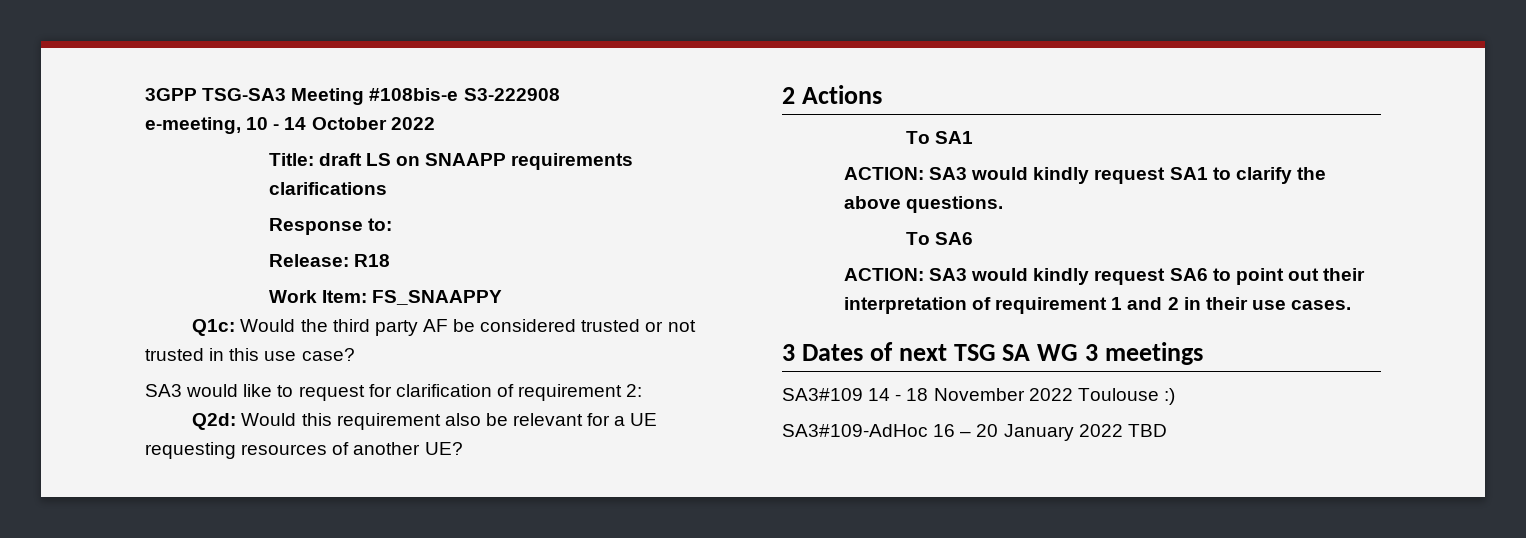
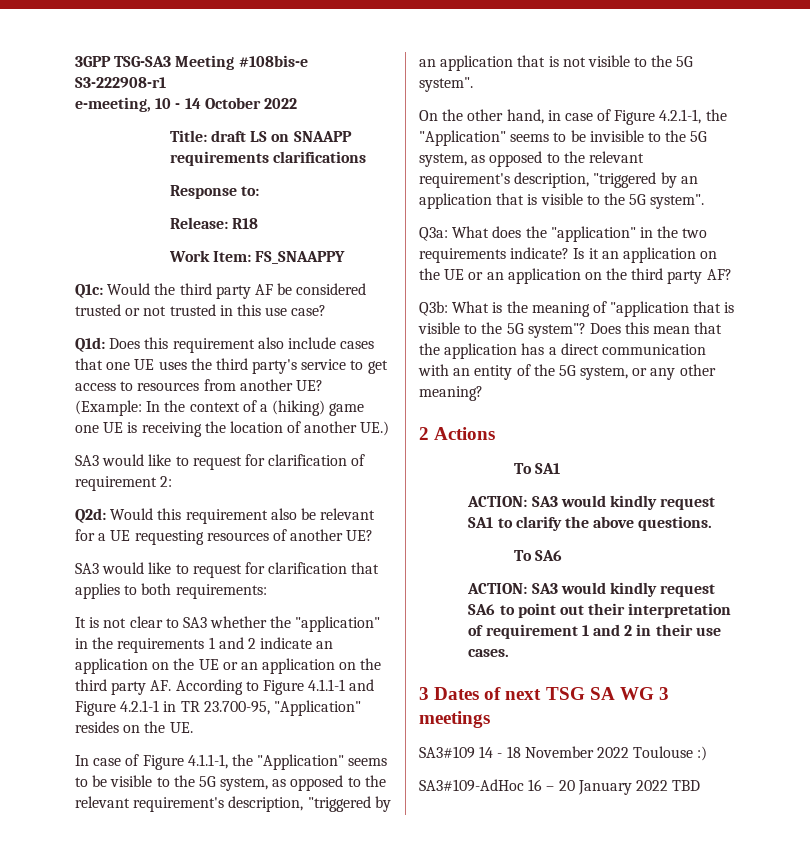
- 3GPP TSG-SA3 Meeting #108bis-e S3-222908
+ 3GPP TSG-SA3 Meeting #108bis-e S3-222908-r1
+ Q1d: Does this requirement also include cases that one UE uses the third party's service to get access to resources from another UE? (Example: In the context of a (hiking) game one UE is receiving the location of another UE.)
+ SA3 would like to request for clarification that applies to both requirements:
+ It is not clear to SA3 whether the "application" in the requirements 1 and 2 indicate an application on the UE or an application on the third party AF. According to Figure 4.1.1-1 and Figure 4.2.1-1 in TR 23.700-95, "Application" resides on the UE.
+ In case of Figure 4.1.1-1, the "Application" seems to be visible to the 5G system, as opposed to the relevant requirement's description, "triggered by an application that is not visible to the 5G system".
+ On the other hand, in case of Figure 4.2.1-1, the "Application" seems to be invisible to the 5G system, as opposed to the relevant requirement's description, "triggered by an application that is visible to the 5G system".
+ Q3a: What does the "application" in the two requirements indicate? Is it an application on the UE or an application on the third party AF?
+ Q3b: What is the meaning of "application that is visible to the 5G system"? Does this mean that the application has a direct communication with an entity of the 5G system, or any other meaning?

